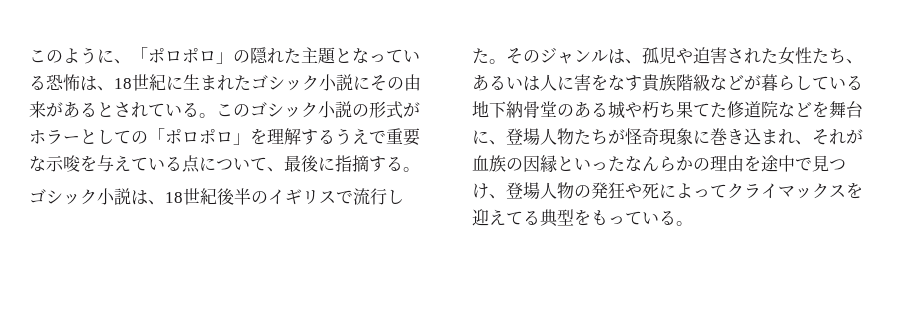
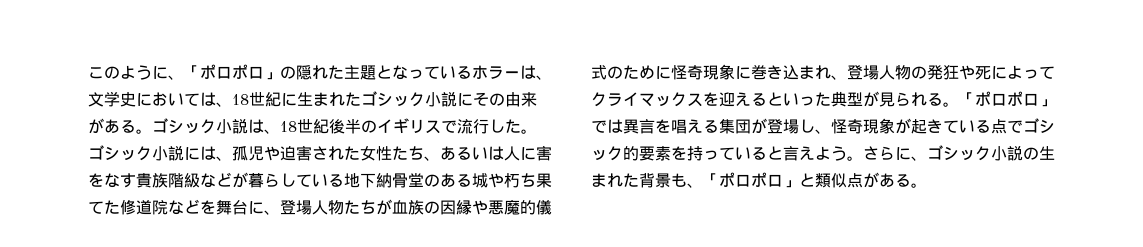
- このように、「ポロポロ」の隠れた主題となっている恐怖は、18世紀に生まれたゴシック小説にその由来があるとされている。このゴシック小説の形式がホラーとしての「ポロポロ」を理解するうえで重要な示唆を与えている点について、最後に指摘する。
- ゴシック小説は、18世紀後半のイギリスで流行した。
+ このように、「ポロポロ」の隠れた主題となっているホラーは、文学史においては、18世紀に生まれたゴシック小説にその由来がある。ゴシック小説は、18世紀後半のイギリスで流行した。
- そのジャンルは、孤児や迫害された女性たち、あるいは人に害をなす貴族階級などが暮らしている地下納骨堂のある城や朽ち果てた修道院などを舞台に、登場人物たちが怪奇現象に巻き込まれ、それが血族の因縁といったなんらかの理由を途中で見つけ、登場人物の発狂や死によってクライマックスを迎えてる典型をもっている。
+ ゴシック小説には、孤児や迫害された女性たち、あるいは人に害をなす貴族階級などが暮らしている地下納骨堂のある城や朽ち果てた修道院などを舞台に、登場人物たちが血族の因縁や悪魔的儀式のために怪奇現象に巻き込まれ、登場人物の発狂や死によってクライマックスを迎えるといった典型が見られる。「ポロポロ」では異言を唱える集団が登場し、怪奇現象が起きている点でゴシック的要素を持っていると言えよう。さらに、ゴシック小説の生まれた背景も、「ポロポロ」と類似点がある。

